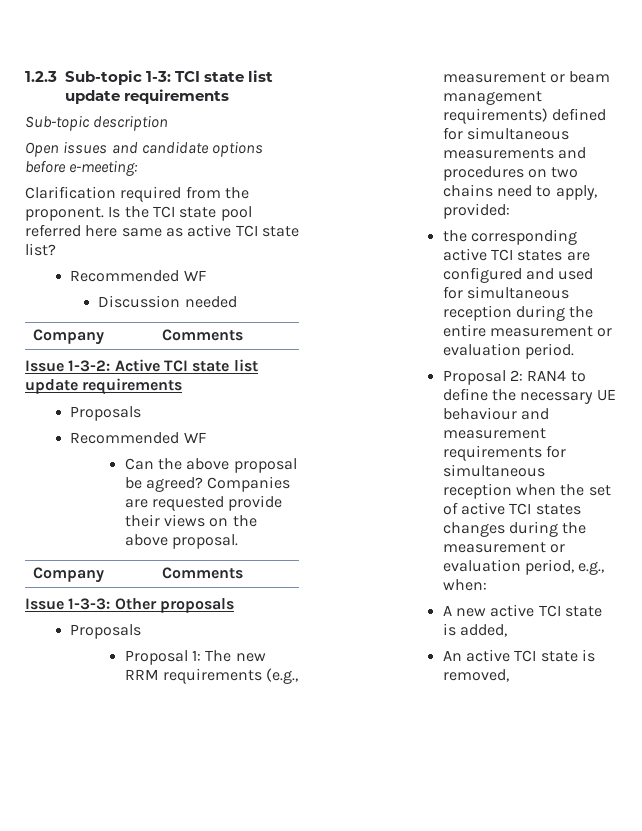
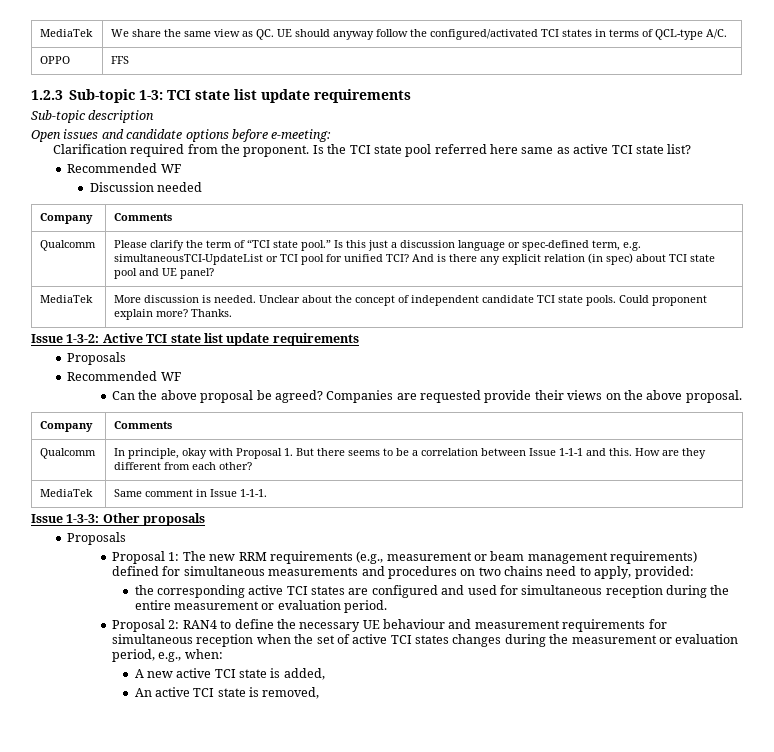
+ MediaTek | We share the same view as QC. UE should anyway follow the configured/activated TCI states in terms of QCL-type A/C.
+ OPPO | FFS
+ Qualcomm | Please clarify the term of “TCI state pool.” Is this just a discussion language or spec-defined term, e.g. simultaneousTCI-UpdateList or TCI pool for unified TCI? And is there any explicit relation (in spec) about TCI state pool and UE panel?
+ MediaTek | More discussion is needed. Unclear about the concept of independent candidate TCI state pools. Could proponent explain more? Thanks.
+ Qualcomm | In principle, okay with Proposal 1. But there seems to be a correlation between Issue 1-1-1 and this. How are they different from each other?
+ MediaTek | Same comment in Issue 1-1-1.

